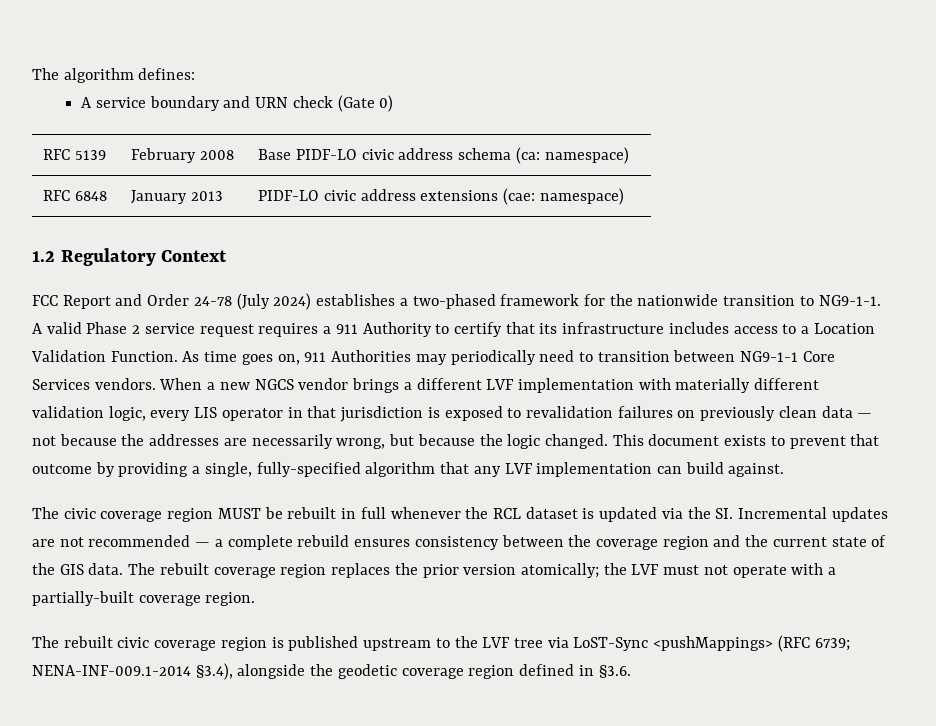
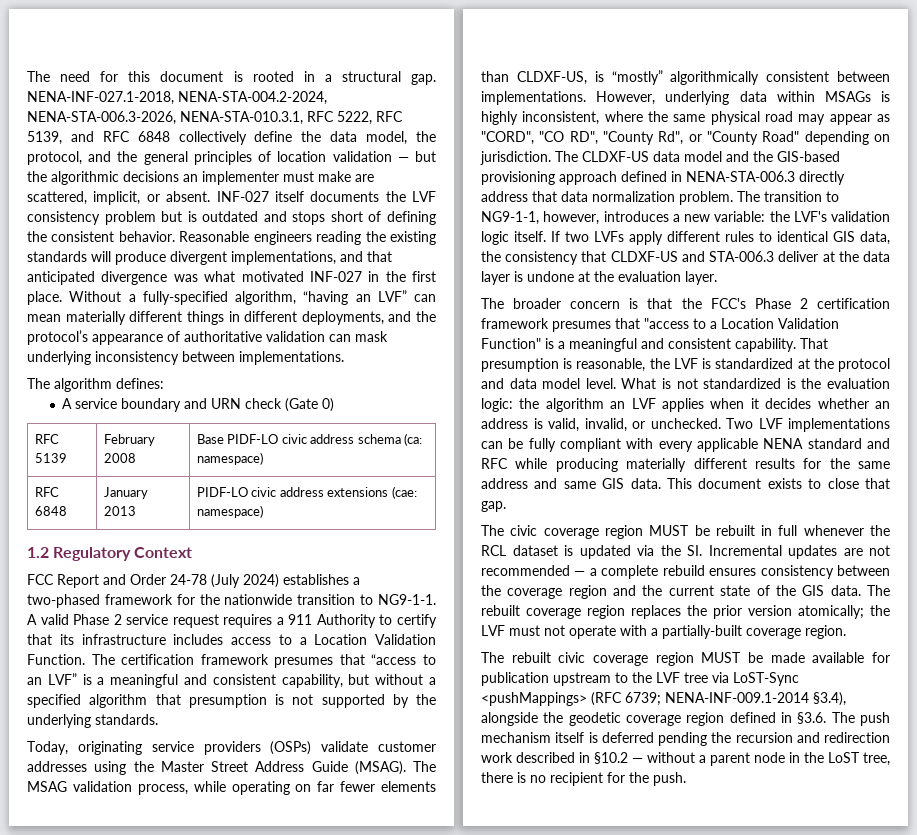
+ The need for this document is rooted in a structural gap. NENA-INF-027.1-2018, NENA-STA-004.2-2024, NENA-STA-006.3-2026, NENA-STA-010.3.1, RFC 5222, RFC 5139, and RFC 6848 collectively define the data model, the protocol, and the general principles of location validation — but the algorithmic decisions an implementer must make are scattered, implicit, or absent. INF-027 itself documents the LVF consistency problem but is outdated and stops short of defining the consistent behavior. Reasonable engineers reading the existing standards will produce divergent implementations, and that anticipated divergence was what motivated INF-027 in the first place. Without a fully-specified algorithm, “having an LVF” can mean materially different things in different deployments, and the protocol’s appearance of authoritative validation can mask underlying inconsistency between implementations.
- As time goes on, 911 Authorities may periodically need to transition between NG9-1-1 Core Services vendors. When a new NGCS vendor brings a different LVF implementation with materially different validation logic, every LIS operator in that jurisdiction is exposed to revalidation failures on previously clean data — not because the addresses are necessarily wrong, but because the logic changed. This document exists to prevent that outcome by providing a single, fully-specified algorithm that any LVF implementation can build against.
+ The certification framework presumes that “access to an LVF” is a meaningful and consistent capability, but without a specified algorithm that presumption is not supported by the underlying standards.
+ Today, originating service providers (OSPs) validate customer addresses using the Master Street Address Guide (MSAG). The MSAG validation process, while operating on far fewer elements than CLDXF-US, is “mostly” algorithmically consistent between implementations. However, underlying data within MSAGs is highly inconsistent, where the same physical road may appear as "CORD", "CO RD", "County Rd", or "County Road" depending on jurisdiction. The CLDXF-US data model and the GIS-based provisioning approach defined in NENA-STA-006.3 directly address that data normalization problem. The transition to NG9-1-1, however, introduces a new variable: the LVF's validation logic itself. If two LVFs apply different rules to identical GIS data, the consistency that CLDXF-US and STA-006.3 deliver at the data layer is undone at the evaluation layer.
+ The broader concern is that the FCC's Phase 2 certification framework presumes that "access to a Location Validation Function" is a meaningful and consistent capability. That presumption is reasonable, the LVF is standardized at the protocol and data model level. What is not standardized is the evaluation logic: the algorithm an LVF applies when it decides whether an address is valid, invalid, or unchecked. Two LVF implementations can be fully compliant with every applicable NENA standard and RFC while producing materially different results for the same address and same GIS data. This document exists to close that gap.
- The rebuilt civic coverage region is published upstream to the LVF tree via LoST-Sync <pushMappings> (RFC 6739; NENA-INF-009.1-2014 §3.4), alongside the geodetic coverage region defined in §3.6.
+ The rebuilt civic coverage region MUST be made available for publication upstream to the LVF tree via LoST-Sync <pushMappings> (RFC 6739; NENA-INF-009.1-2014 §3.4), alongside the geodetic coverage region defined in §3.6. The push mechanism itself is deferred pending the recursion and redirection work described in §10.2 — without a parent node in the LoST tree, there is no recipient for the push.

